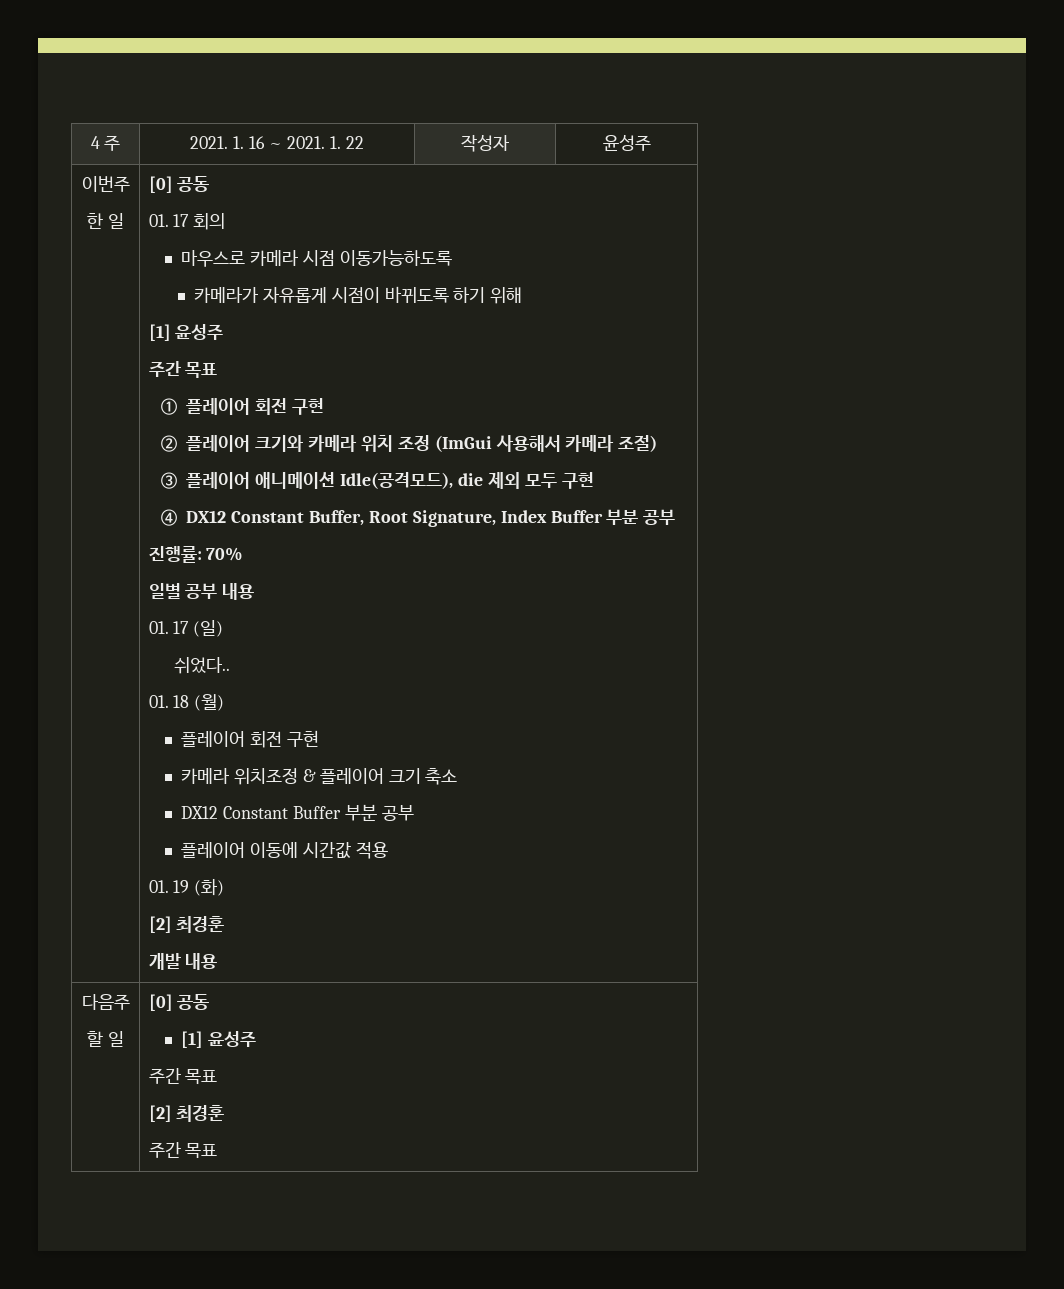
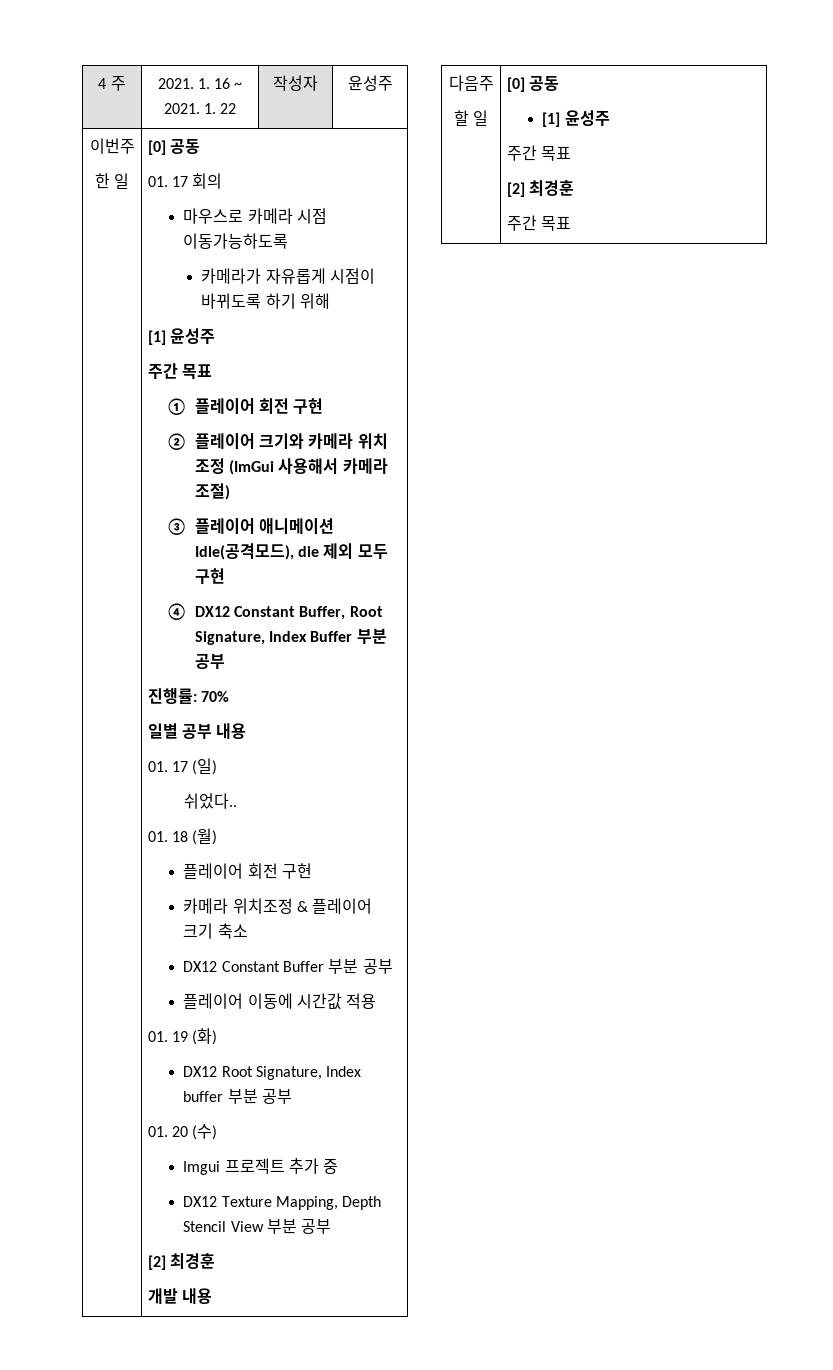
+ DX12 Root Signature, Index buffer 부분 공부
+ 01. 20 (수)
+ Imgui 프로젝트 추가 중
+ DX12 Texture Mapping, Depth Stencil View 부분 공부

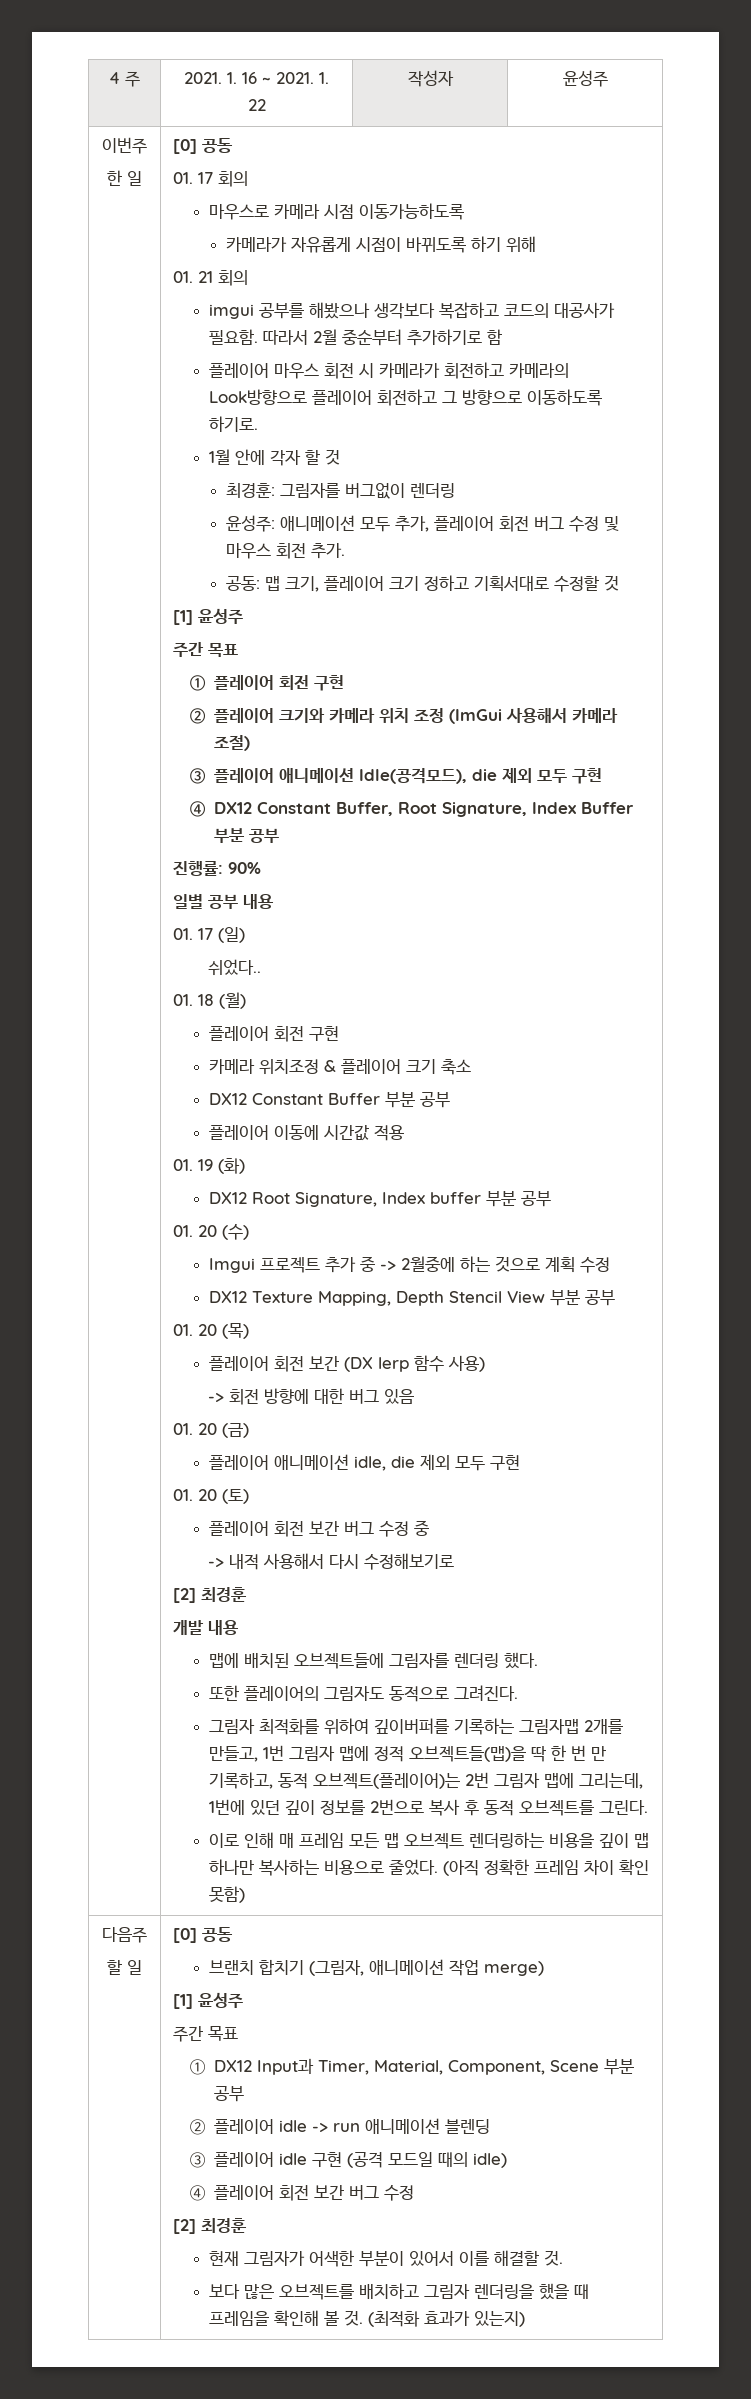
+ 01. 21 회의
+ imgui 공부를 해봤으나 생각보다 복잡하고 코드의 대공사가 필요함. 따라서 2월 중순부터 추가하기로 함
+ 플레이어 마우스 회전 시 카메라가 회전하고 카메라의 Look방향으로 플레이어 회전하고 그 방향으로 이동하도록 하기로.
+ 1월 안에 각자 할 것
+ 최경훈: 그림자를 버그없이 렌더링
+ 윤성주: 애니메이션 모두 추가, 플레이어 회전 버그 수정 및 마우스 회전 추가.
+ 공동: 맵 크기, 플레이어 크기 정하고 기획서대로 수정할 것
- 진행률: 70%
+ 진행률: 90%
- Imgui 프로젝트 추가 중
+ Imgui 프로젝트 추가 중 -> 2월중에 하는 것으로 계획 수정
  DX12 Texture Mapping, Depth Stencil View 부분 공부
+ 01. 20 (목)
+ 플레이어 회전 보간 (DX lerp 함수 사용)
+ -> 회전 방향에 대한 버그 있음
+ 01. 20 (금)
+ 플레이어 애니메이션 idle, die 제외 모두 구현
+ 01. 20 (토)
+ 플레이어 회전 보간 버그 수정 중
+ -> 내적 사용해서 다시 수정해보기로
  [2] 최경훈
  개발 내용
+ 맵에 배치된 오브젝트들에 그림자를 렌더링 했다.
+ 또한 플레이어의 그림자도 동적으로 그려진다.
+ 그림자 최적화를 위하여 깊이버퍼를 기록하는 그림자맵 2개를 만들고, 1번 그림자 맵에 정적 오브젝트들(맵)을 딱 한 번 만 기록하고, 동적 오브젝트(플레이어)는 2번 그림자 맵에 그리는데, 1번에 있던 깊이 정보를 2번으로 복사 후 동적 오브젝트를 그린다.
+ 이로 인해 매 프레임 모든 맵 오브젝트 렌더링하는 비용을 깊이 맵 하나만 복사하는 비용으로 줄었다. (아직 정확한 프레임 차이 확인 못함)
  할 일 | [0] 공동
+ 브랜치 합치기 (그림자, 애니메이션 작업 merge)
  [1] 윤성주
  주간 목표
+ ① DX12 Input과 Timer, Material, Component, Scene 부분 공부
+ ② 플레이어 idle -> run 애니메이션 블렌딩
+ ③ 플레이어 idle 구현 (공격 모드일 때의 idle)
+ ④ 플레이어 회전 보간 버그 수정
  [2] 최경훈
- 주간 목표
+ 현재 그림자가 어색한 부분이 있어서 이를 해결할 것.
+ 보다 많은 오브젝트를 배치하고 그림자 렌더링을 했을 때 프레임을 확인해 볼 것. (최적화 효과가 있는지)

